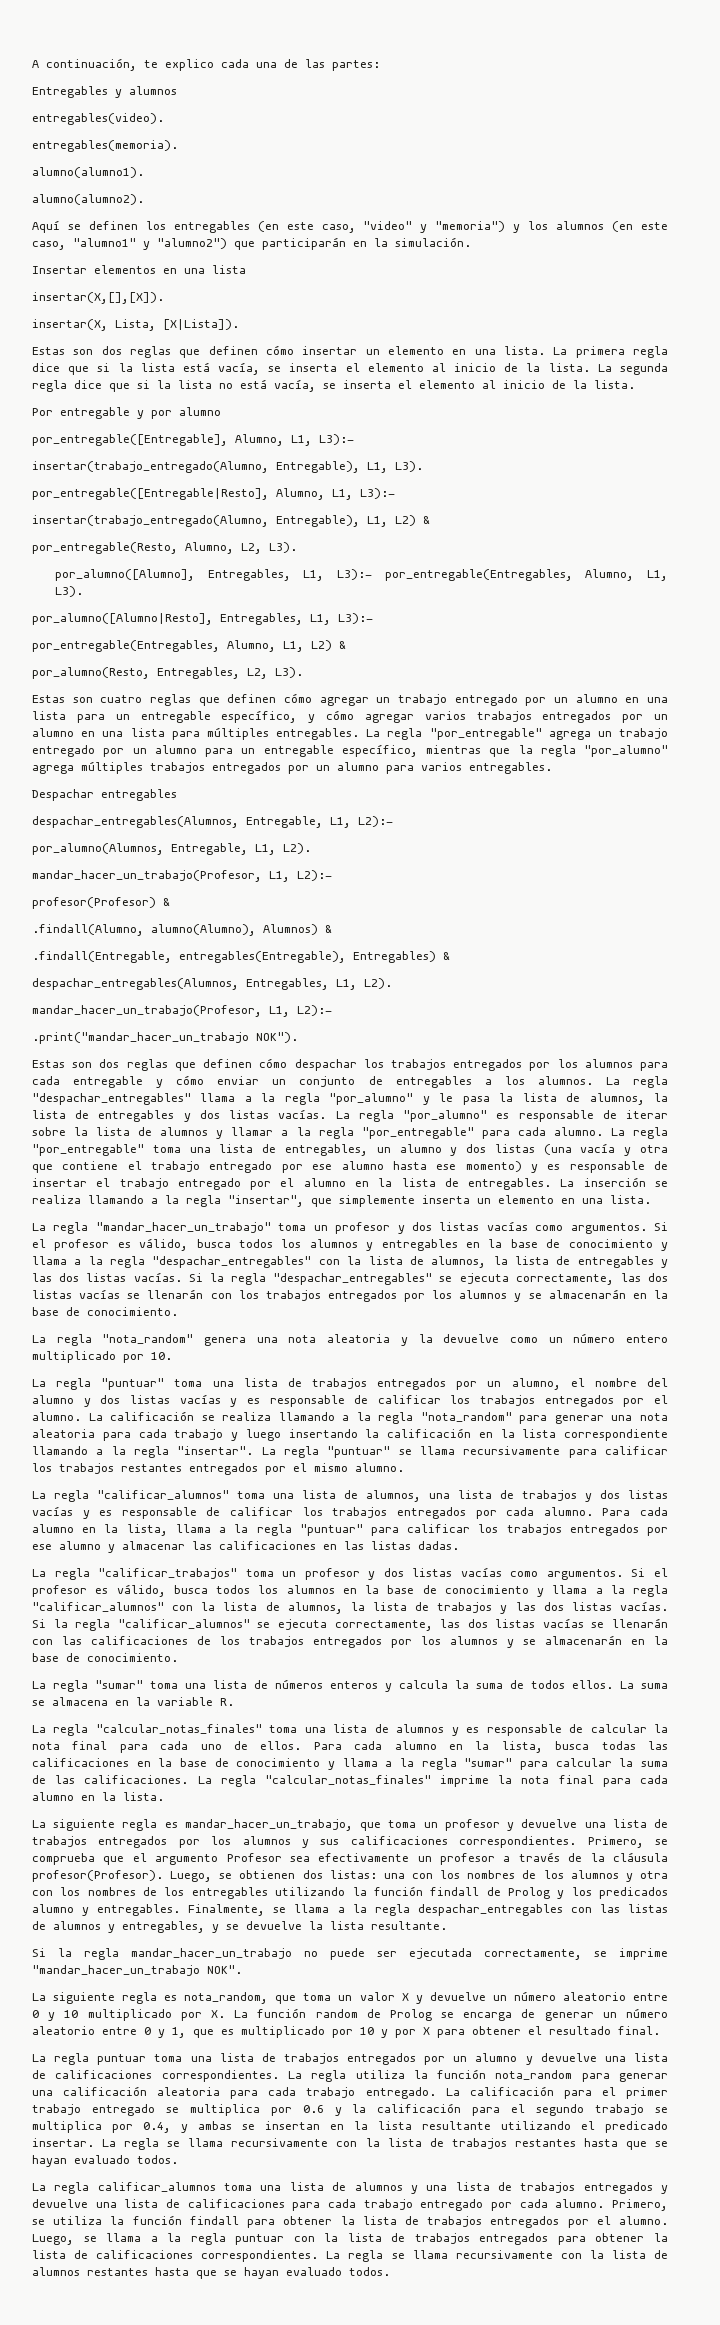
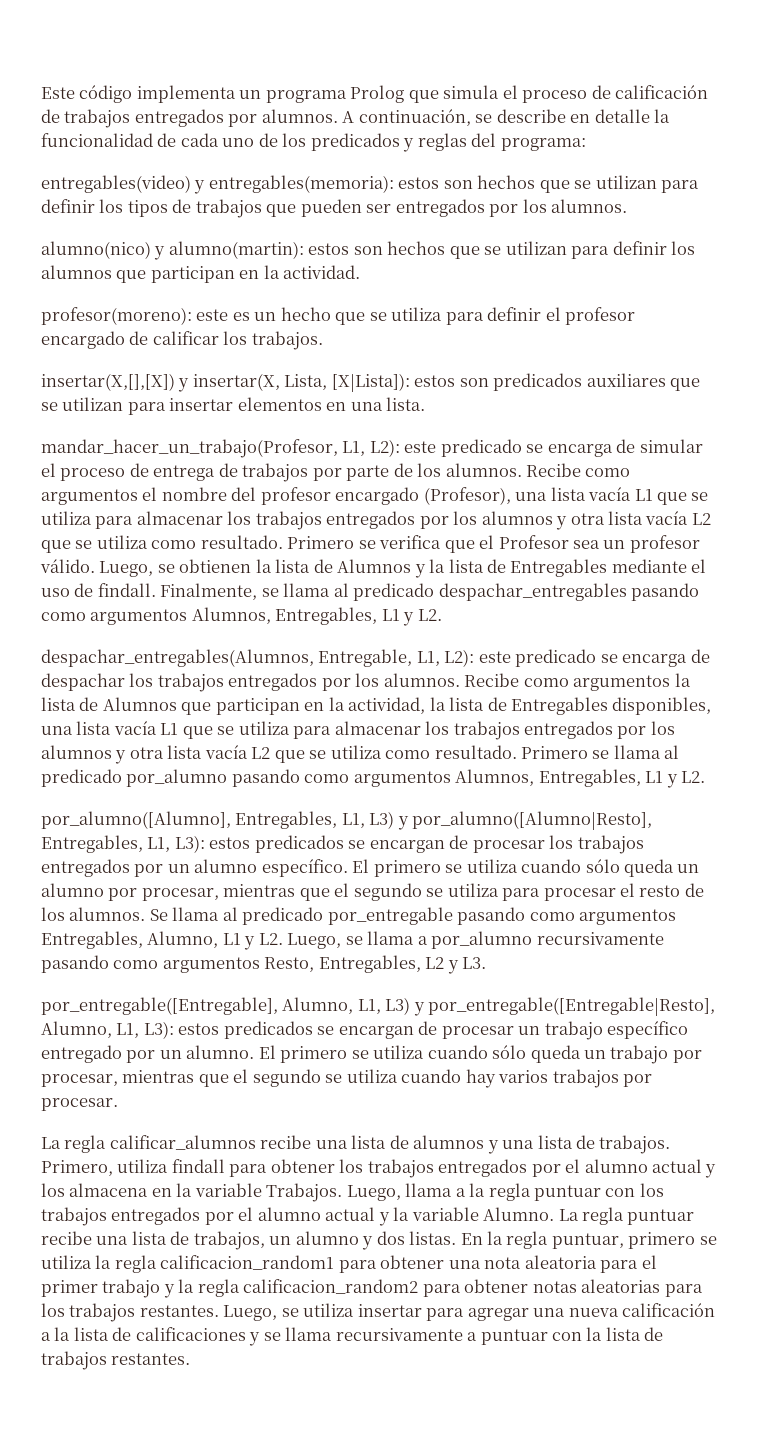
- A continuación, te explico cada una de las partes:
- Entregables y alumnos
- entregables(video).
- entregables(memoria).
- alumno(alumno1).
- alumno(alumno2).
- Aquí se definen los entregables (en este caso, "video" y "memoria") y los alumnos (en este caso, "alumno1" y "alumno2") que participarán en la simulación.
- Insertar elementos en una lista
- insertar(X,[],[X]).
- insertar(X, Lista, [X|Lista]).
- Estas son dos reglas que definen cómo insertar un elemento en una lista. La primera regla dice que si la lista está vacía, se inserta el elemento al inicio de la lista. La segunda regla dice que si la lista no está vacía, se inserta el elemento al inicio de la lista.
- Por entregable y por alumno
- por_entregable([Entregable], Alumno, L1, L3):-
- insertar(trabajo_entregado(Alumno, Entregable), L1, L3).
- por_entregable([Entregable|Resto], Alumno, L1, L3):-
- insertar(trabajo_entregado(Alumno, Entregable), L1, L2) &
- por_entregable(Resto, Alumno, L2, L3).
- por_alumno([Alumno], Entregables, L1, L3):- por_entregable(Entregables, Alumno, L1, L3).
- por_alumno([Alumno|Resto], Entregables, L1, L3):-
- por_entregable(Entregables, Alumno, L1, L2) &
- por_alumno(Resto, Entregables, L2, L3).
- Estas son cuatro reglas que definen cómo agregar un trabajo entregado por un alumno en una lista para un entregable específico, y cómo agregar varios trabajos entregados por un alumno en una lista para múltiples entregables. La regla "por_entregable" agrega un trabajo entregado por un alumno para un entregable específico, mientras que la regla "por_alumno" agrega múltiples trabajos entregados por un alumno para varios entregables.
- Despachar entregables
- despachar_entregables(Alumnos, Entregable, L1, L2):-
- por_alumno(Alumnos, Entregable, L1, L2).
- mandar_hacer_un_trabajo(Profesor, L1, L2):-
- profesor(Profesor) &
- .findall(Alumno, alumno(Alumno), Alumnos) &
- .findall(Entregable, entregables(Entregable), Entregables) &
- despachar_entregables(Alumnos, Entregables, L1, L2).
- mandar_hacer_un_trabajo(Profesor, L1, L2):-
- .print("mandar_hacer_un_trabajo NOK").
- Estas son dos reglas que definen cómo despachar los trabajos entregados por los alumnos para cada entregable y cómo enviar un conjunto de entregables a los alumnos. La regla "despachar_entregables" llama a la regla "por_alumno" y le pasa la lista de alumnos, la lista de entregables y dos listas vacías. La regla "por_alumno" es responsable de iterar sobre la lista de alumnos y llamar a la regla "por_entregable" para cada alumno. La regla "por_entregable" toma una lista de entregables, un alumno y dos listas (una vacía y otra que contiene el trabajo entregado por ese alumno hasta ese momento) y es responsable de insertar el trabajo entregado por el alumno en la lista de entregables. La inserción se realiza llamando a la regla "insertar", que simplemente inserta un elemento en una lista.
- La regla "mandar_hacer_un_trabajo" toma un profesor y dos listas vacías como argumentos. Si el profesor es válido, busca todos los alumnos y entregables en la base de conocimiento y llama a la regla "despachar_entregables" con la lista de alumnos, la lista de entregables y las dos listas vacías. Si la regla "despachar_entregables" se ejecuta correctamente, las dos listas vacías se llenarán con los trabajos entregados por los alumnos y se almacenarán en la base de conocimiento.
- La regla "nota_random" genera una nota aleatoria y la devuelve como un número entero multiplicado por 10.
- La regla "puntuar" toma una lista de trabajos entregados por un alumno, el nombre del alumno y dos listas vacías y es responsable de calificar los trabajos entregados por el alumno. La calificación se realiza llamando a la regla "nota_random" para generar una nota aleatoria para cada trabajo y luego insertando la calificación en la lista correspondiente llamando a la regla "insertar". La regla "puntuar" se llama recursivamente para calificar los trabajos restantes entregados por el mismo alumno.
- La regla "calificar_alumnos" toma una lista de alumnos, una lista de trabajos y dos listas vacías y es responsable de calificar los trabajos entregados por cada alumno. Para cada alumno en la lista, llama a la regla "puntuar" para calificar los trabajos entregados por ese alumno y almacenar las calificaciones en las listas dadas.
- La regla "calificar_trabajos" toma un profesor y dos listas vacías como argumentos. Si el profesor es válido, busca todos los alumnos en la base de conocimiento y llama a la regla "calificar_alumnos" con la lista de alumnos, la lista de trabajos y las dos listas vacías. Si la regla "calificar_alumnos" se ejecuta correctamente, las dos listas vacías se llenarán con las calificaciones de los trabajos entregados por los alumnos y se almacenarán en la base de conocimiento.
- La regla "sumar" toma una lista de números enteros y calcula la suma de todos ellos. La suma se almacena en la variable R.
- La regla "calcular_notas_finales" toma una lista de alumnos y es responsable de calcular la nota final para cada uno de ellos. Para cada alumno en la lista, busca todas las calificaciones en la base de conocimiento y llama a la regla "sumar" para calcular la suma de las calificaciones. La regla "calcular_notas_finales" imprime la nota final para cada alumno en la lista.
- La siguiente regla es mandar_hacer_un_trabajo, que toma un profesor y devuelve una lista de trabajos entregados por los alumnos y sus calificaciones correspondientes. Primero, se comprueba que el argumento Profesor sea efectivamente un profesor a través de la cláusula profesor(Profesor). Luego, se obtienen dos listas: una con los nombres de los alumnos y otra con los nombres de los entregables utilizando la función findall de Prolog y los predicados alumno y entregables. Finalmente, se llama a la regla despachar_entregables con las listas de alumnos y entregables, y se devuelve la lista resultante.
- Si la regla mandar_hacer_un_trabajo no puede ser ejecutada correctamente, se imprime "mandar_hacer_un_trabajo NOK".
- La siguiente regla es nota_random, que toma un valor X y devuelve un número aleatorio entre 0 y 10 multiplicado por X. La función random de Prolog se encarga de generar un número aleatorio entre 0 y 1, que es multiplicado por 10 y por X para obtener el resultado final.
- La regla puntuar toma una lista de trabajos entregados por un alumno y devuelve una lista de calificaciones correspondientes. La regla utiliza la función nota_random para generar una calificación aleatoria para cada trabajo entregado. La calificación para el primer trabajo entregado se multiplica por 0.6 y la calificación para el segundo trabajo se multiplica por 0.4, y ambas se insertan en la lista resultante utilizando el predicado insertar. La regla se llama recursivamente con la lista de trabajos restantes hasta que se hayan evaluado todos.
+ Este código implementa un programa Prolog que simula el proceso de calificación de trabajos entregados por alumnos. A continuación, se describe en detalle la funcionalidad de cada uno de los predicados y reglas del programa:
+ entregables(video) y entregables(memoria): estos son hechos que se utilizan para definir los tipos de trabajos que pueden ser entregados por los alumnos.
+ alumno(nico) y alumno(martin): estos son hechos que se utilizan para definir los alumnos que participan en la actividad.
+ profesor(moreno): este es un hecho que se utiliza para definir el profesor encargado de calificar los trabajos.
+ insertar(X,[],[X]) y insertar(X, Lista, [X|Lista]): estos son predicados auxiliares que se utilizan para insertar elementos en una lista.
+ mandar_hacer_un_trabajo(Profesor, L1, L2): este predicado se encarga de simular el proceso de entrega de trabajos por parte de los alumnos. Recibe como argumentos el nombre del profesor encargado (Profesor), una lista vacía L1 que se utiliza para almacenar los trabajos entregados por los alumnos y otra lista vacía L2 que se utiliza como resultado. Primero se verifica que el Profesor sea un profesor válido. Luego, se obtienen la lista de Alumnos y la lista de Entregables mediante el uso de findall. Finalmente, se llama al predicado despachar_entregables pasando como argumentos Alumnos, Entregables, L1 y L2.
+ despachar_entregables(Alumnos, Entregable, L1, L2): este predicado se encarga de despachar los trabajos entregados por los alumnos. Recibe como argumentos la lista de Alumnos que participan en la actividad, la lista de Entregables disponibles, una lista vacía L1 que se utiliza para almacenar los trabajos entregados por los alumnos y otra lista vacía L2 que se utiliza como resultado. Primero se llama al predicado por_alumno pasando como argumentos Alumnos, Entregables, L1 y L2.
+ por_alumno([Alumno], Entregables, L1, L3) y por_alumno([Alumno|Resto], Entregables, L1, L3): estos predicados se encargan de procesar los trabajos entregados por un alumno específico. El primero se utiliza cuando sólo queda un alumno por procesar, mientras que el segundo se utiliza para procesar el resto de los alumnos. Se llama al predicado por_entregable pasando como argumentos Entregables, Alumno, L1 y L2. Luego, se llama a por_alumno recursivamente pasando como argumentos Resto, Entregables, L2 y L3.
+ por_entregable([Entregable], Alumno, L1, L3) y por_entregable([Entregable|Resto], Alumno, L1, L3): estos predicados se encargan de procesar un trabajo específico entregado por un alumno. El primero se utiliza cuando sólo queda un trabajo por procesar, mientras que el segundo se utiliza cuando hay varios trabajos por procesar.
- La regla calificar_alumnos toma una lista de alumnos y una lista de trabajos entregados y devuelve una lista de calificaciones para cada trabajo entregado por cada alumno. Primero, se utiliza la función findall para obtener la lista de trabajos entregados por el alumno. Luego, se llama a la regla puntuar con la lista de trabajos entregados para obtener la lista de calificaciones correspondientes. La regla se llama recursivamente con la lista de alumnos restantes hasta que se hayan evaluado todos.
+ La regla calificar_alumnos recibe una lista de alumnos y una lista de trabajos. Primero, utiliza findall para obtener los trabajos entregados por el alumno actual y los almacena en la variable Trabajos. Luego, llama a la regla puntuar con los trabajos entregados por el alumno actual y la variable Alumno. La regla puntuar recibe una lista de trabajos, un alumno y dos listas. En la regla puntuar, primero se utiliza la regla calificacion_random1 para obtener una nota aleatoria para el primer trabajo y la regla calificacion_random2 para obtener notas aleatorias para los trabajos restantes. Luego, se utiliza insertar para agregar una nueva calificación a la lista de calificaciones y se llama recursivamente a puntuar con la lista de trabajos restantes.

